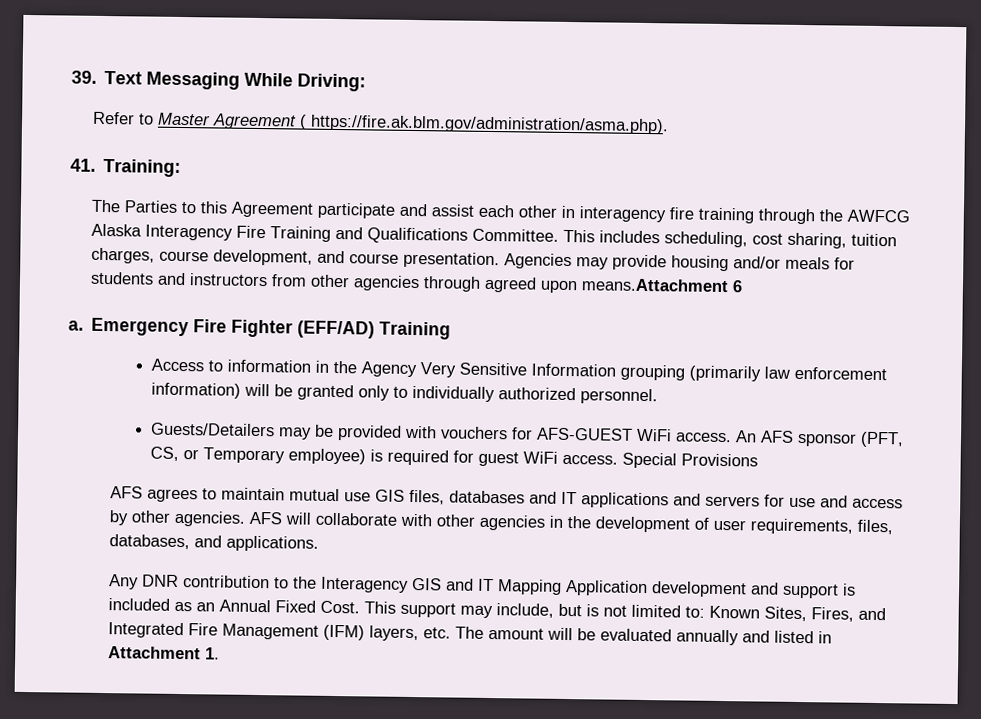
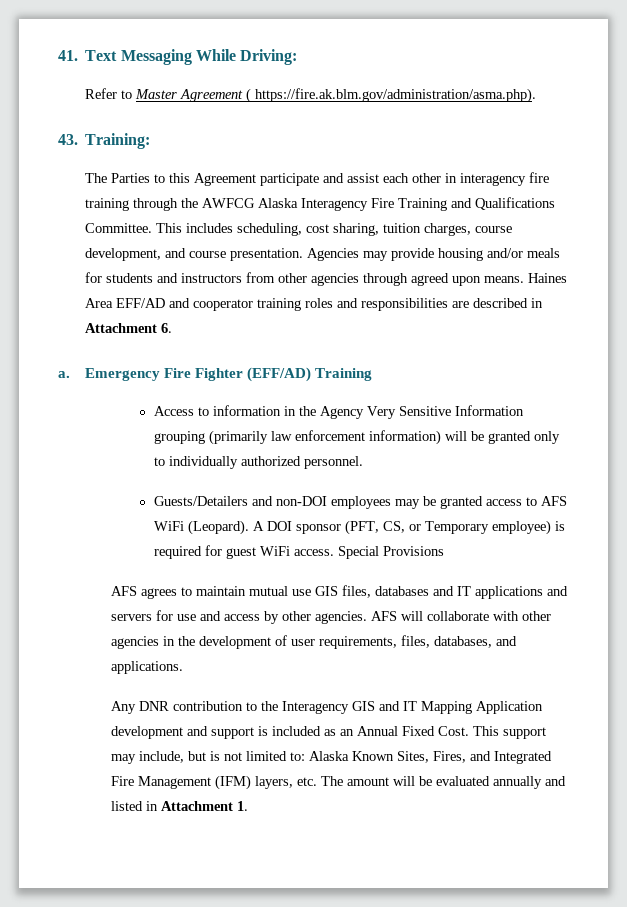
- 39. Text Messaging While Driving:
+ 41. Text Messaging While Driving:
- 41. Training:
+ 43. Training:
- Agencies may provide housing and/or meals for students and instructors from other agencies through agreed upon means.Attachment 6
+ Agencies may provide housing and/or meals for students and instructors from other agencies through agreed upon means. Haines Area EFF/AD and cooperator training roles and responsibilities are described in Attachment 6.
- Guests/Detailers may be provided with vouchers for AFS-GUEST WiFi access. An AFS sponsor (PFT, CS, or Temporary employee) is required for guest WiFi access.
+ Guests/Detailers and non-DOI employees may be granted access to AFS WiFi (Leopard). A DOI sponsor (PFT, CS, or Temporary employee) is required for guest WiFi access.
- This support may include, but is not limited to: Known Sites, Fires, and Integrated Fire Management (IFM) layers, etc. The amount will be evaluated annually and listed in Attachment 1.
+ This support may include, but is not limited to: Alaska Known Sites, Fires, and Integrated Fire Management (IFM) layers, etc. The amount will be evaluated annually and listed in Attachment 1.

